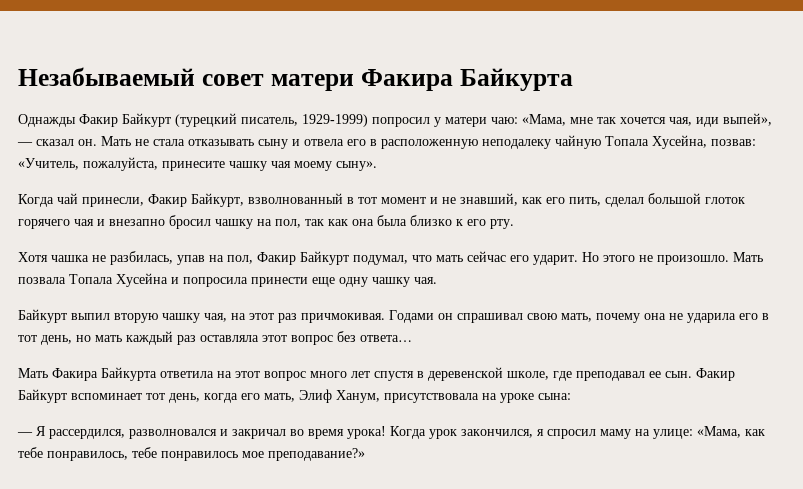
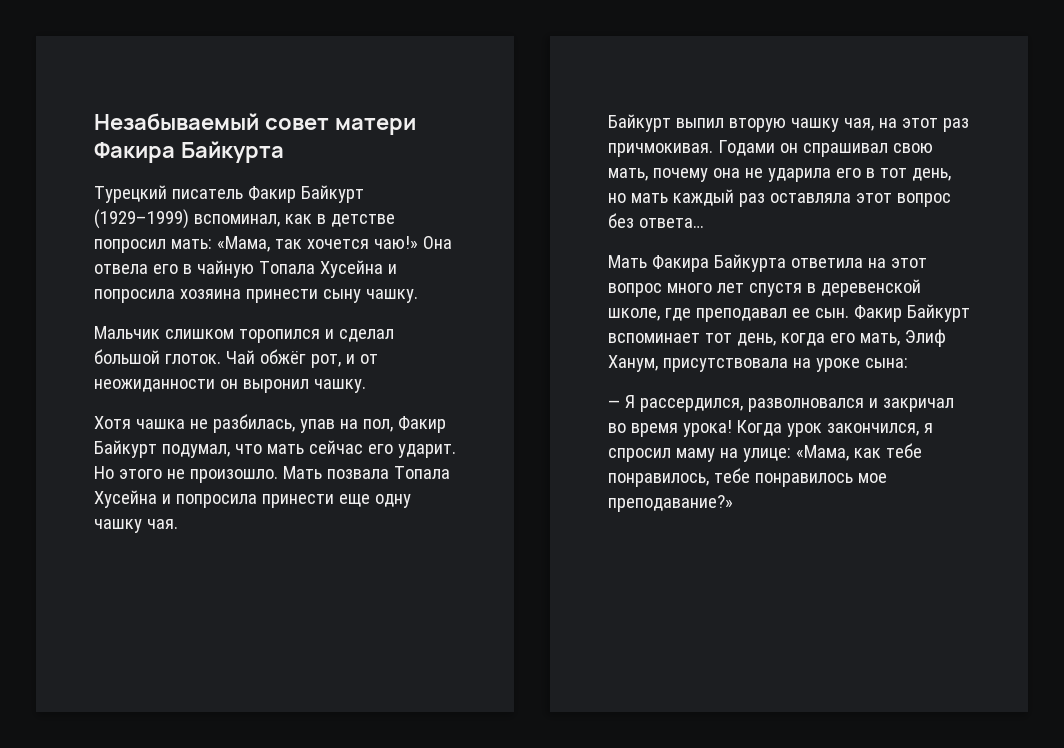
- Однажды Факир Байкурт (турецкий писатель, 1929-1999) попросил у матери чаю: «Мама, мне так хочется чая, иди выпей», — сказал он. Мать не стала отказывать сыну и отвела его в расположенную неподалеку чайную Топала Хусейна, позвав: «Учитель, пожалуйста, принесите чашку чая моему сыну».
- Когда чай принесли, Факир Байкурт, взволнованный в тот момент и не знавший, как его пить, сделал большой глоток горячего чая и внезапно бросил чашку на пол, так как она была близко к его рту.
+ Турецкий писатель Факир Байкурт (1929–1999) вспоминал, как в детстве попросил мать: «Мама, так хочется чаю!» Она отвела его в чайную Топала Хусейна и попросила хозяина принести сыну чашку.
+ Мальчик слишком торопился и сделал большой глоток. Чай обжёг рот, и от неожиданности он выронил чашку.

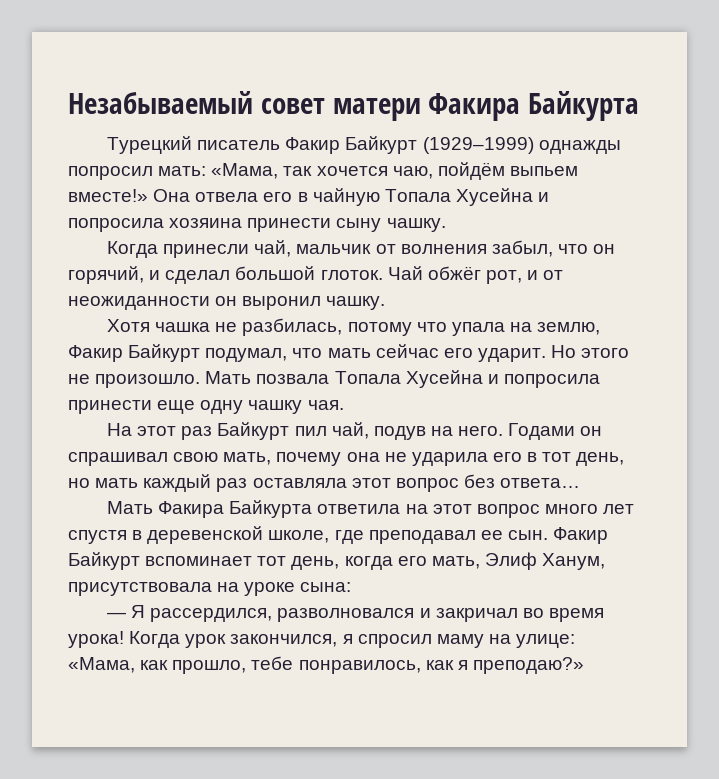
- Турецкий писатель Факир Байкурт (1929–1999) вспоминал, как в детстве попросил мать: «Мама, так хочется чаю!»
+ Турецкий писатель Факир Байкурт (1929–1999) однажды попросил мать: «Мама, так хочется чаю, пойдём выпьем вместе!»
- Мальчик слишком торопился и сделал большой глоток.
+ Когда принесли чай, мальчик от волнения забыл, что он горячий, и сделал большой глоток.
- Хотя чашка не разбилась, упав на пол, Факир Байкурт подумал, что мать сейчас его ударит.
+ Хотя чашка не разбилась, потому что упала на землю, Факир Байкурт подумал, что мать сейчас его ударит.
- Байкурт выпил вторую чашку чая, на этот раз причмокивая.
+ На этот раз Байкурт пил чай, подув на него.
- Когда урок закончился, я спросил маму на улице: «Мама, как тебе понравилось, тебе понравилось мое преподавание?»
+ Когда урок закончился, я спросил маму на улице: «Мама, как прошло, тебе понравилось, как я преподаю?»

